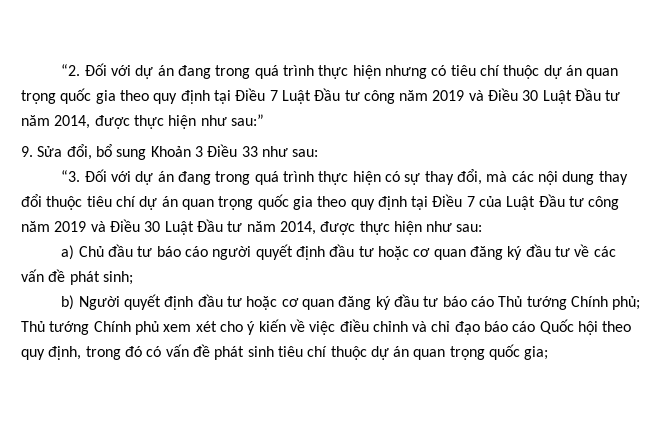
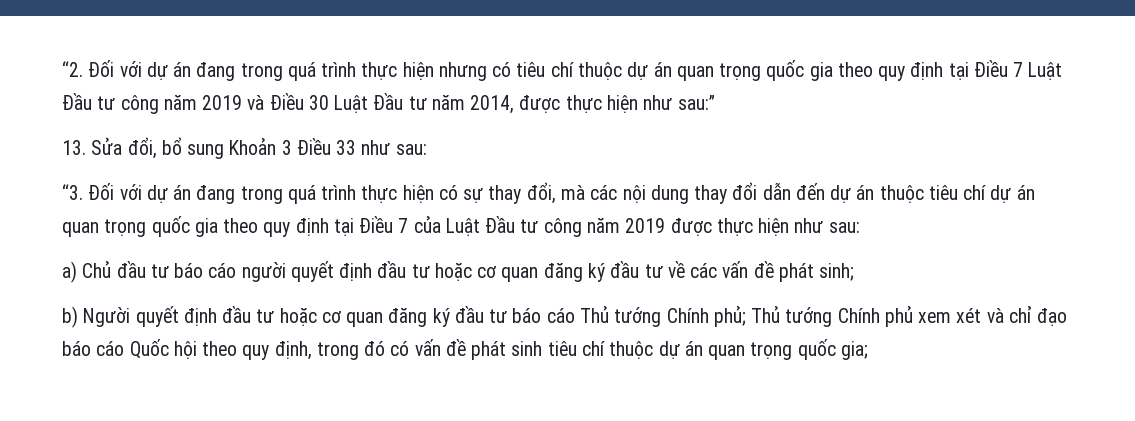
- 9. Sửa đổi, bổ sung Khoản 3 Điều 33 như sau:
+ 13. Sửa đổi, bổ sung Khoản 3 Điều 33 như sau:
- “3. Đối với dự án đang trong quá trình thực hiện có sự thay đổi, mà các nội dung thay đổi thuộc tiêu chí dự án quan trọng quốc gia theo quy định tại Điều 7 của Luật Đầu tư công năm 2019 và Điều 30 Luật Đầu tư năm 2014, được thực hiện như sau:
+ “3. Đối với dự án đang trong quá trình thực hiện có sự thay đổi, mà các nội dung thay đổi dẫn đến dự án thuộc tiêu chí dự án quan trọng quốc gia theo quy định tại Điều 7 của Luật Đầu tư công năm 2019 được thực hiện như sau:
- b) Người quyết định đầu tư hoặc cơ quan đăng ký đầu tư báo cáo Thủ tướng Chính phủ; Thủ tướng Chính phủ xem xét cho ý kiến về việc điều chỉnh và chỉ đạo báo cáo Quốc hội theo quy định, trong đó có vấn đề phát sinh tiêu chí thuộc dự án quan trọng quốc gia;
+ b) Người quyết định đầu tư hoặc cơ quan đăng ký đầu tư báo cáo Thủ tướng Chính phủ; Thủ tướng Chính phủ xem xét và chỉ đạo báo cáo Quốc hội theo quy định, trong đó có vấn đề phát sinh tiêu chí thuộc dự án quan trọng quốc gia;

